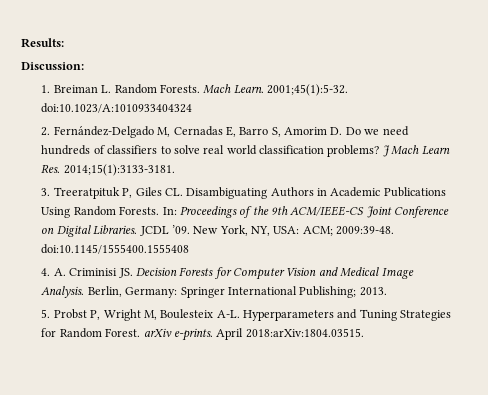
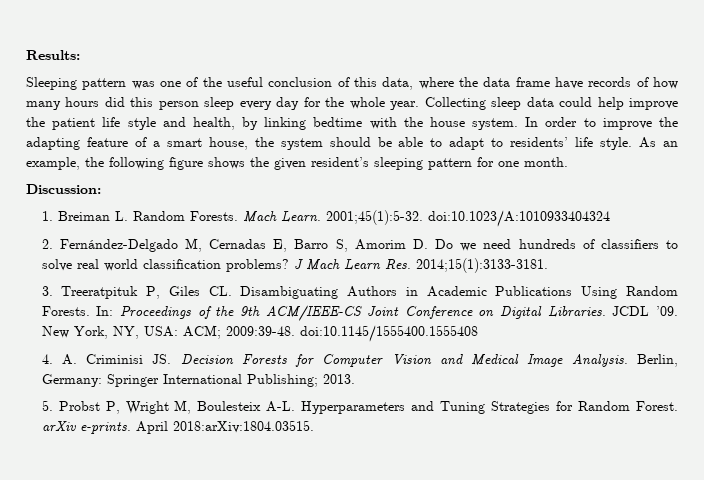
+ Sleeping pattern was one of the useful conclusion of this data, where the data frame have records of how many hours did this person sleep every day for the whole year. Collecting sleep data could help improve the patient life style and health, by linking bedtime with the house system. In order to improve the adapting feature of a smart house, the system should be able to adapt to residents’ life style. As an example, the following figure shows the given resident’s sleeping pattern for one month.

